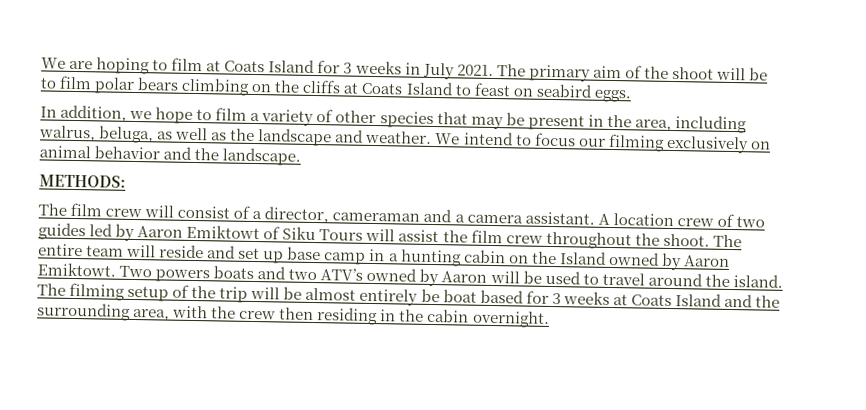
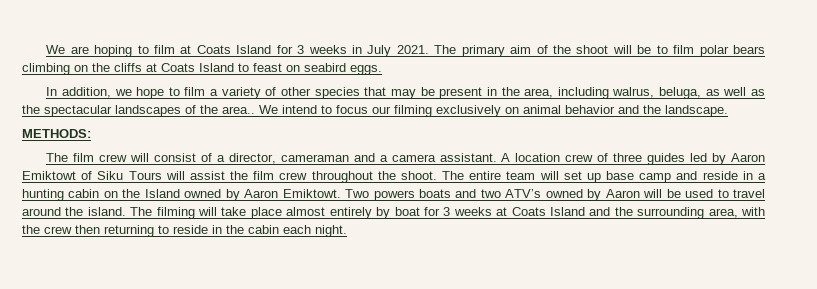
- In addition, we hope to film a variety of other species that may be present in the area, including walrus, beluga, as well as the landscape and weather.
+ In addition, we hope to film a variety of other species that may be present in the area, including walrus, beluga, as well as the spectacular landscapes of the area..
- A location crew of two guides led by Aaron Emiktowt of Siku Tours will assist the film crew throughout the shoot.
+ A location crew of three guides led by Aaron Emiktowt of Siku Tours will assist the film crew throughout the shoot.
- The entire team will reside and set up base camp in a hunting cabin on the Island owned by Aaron Emiktowt.
+ The entire team will set up base camp and reside in a hunting cabin on the Island owned by Aaron Emiktowt.
- The filming setup of the trip will be almost entirely be boat based for 3 weeks at Coats Island and the surrounding area, with the crew then residing in the cabin overnight.
+ The filming will take place almost entirely by boat for 3 weeks at Coats Island and the surrounding area, with the crew then returning to reside in the cabin each night.

